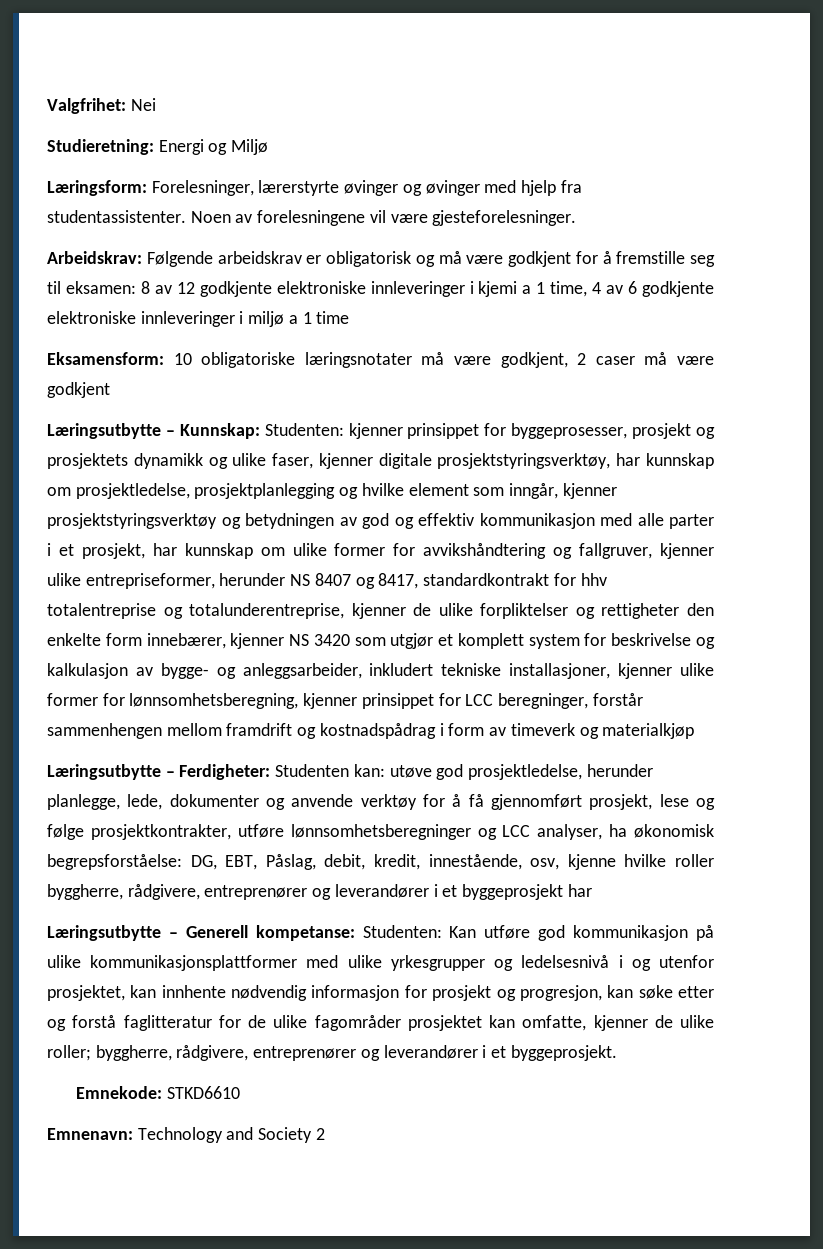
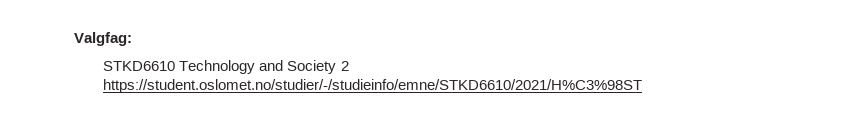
- Valgfrihet: Nei
- Studieretning: Energi og Miljø
- Læringsform: Forelesninger, lærerstyrte øvinger og øvinger med hjelp fra studentassistenter. Noen av forelesningene vil være gjesteforelesninger.
- Arbeidskrav: Følgende arbeidskrav er obligatorisk og må være godkjent for å fremstille seg til eksamen: 8 av 12 godkjente elektroniske innleveringer i kjemi a 1 time, 4 av 6 godkjente elektroniske innleveringer i miljø a 1 time
- Eksamensform: 10 obligatoriske læringsnotater må være godkjent, 2 caser må være godkjent
- Læringsutbytte – Kunnskap: Studenten: kjenner prinsippet for byggeprosesser, prosjekt og prosjektets dynamikk og ulike faser, kjenner digitale prosjektstyringsverktøy, har kunnskap om prosjektledelse, prosjektplanlegging og hvilke element som inngår, kjenner prosjektstyringsverktøy og betydningen av god og effektiv kommunikasjon med alle parter i et prosjekt, har kunnskap om ulike former for avvikshåndtering og fallgruver, kjenner ulike entrepriseformer, herunder NS 8407 og 8417, standardkontrakt for hhv totalentreprise og totalunderentreprise, kjenner de ulike forpliktelser og rettigheter den enkelte form innebærer, kjenner NS 3420 som utgjør et komplett system for beskrivelse og kalkulasjon av bygge- og anleggsarbeider, inkludert tekniske installasjoner, kjenner ulike former for lønnsomhetsberegning, kjenner prinsippet for LCC beregninger, forstår sammenhengen mellom framdrift og kostnadspådrag i form av timeverk og materialkjøp
- Læringsutbytte – Ferdigheter: Studenten kan: utøve god prosjektledelse, herunder planlegge, lede, dokumenter og anvende verktøy for å få gjennomført prosjekt, lese og følge prosjektkontrakter, utføre lønnsomhetsberegninger og LCC analyser, ha økonomisk begrepsforståelse: DG, EBT, Påslag, debit, kredit, innestående, osv, kjenne hvilke roller byggherre, rådgivere, entreprenører og leverandører i et byggeprosjekt har
- Læringsutbytte – Generell kompetanse: Studenten: Kan utføre god kommunikasjon på ulike kommunikasjonsplattformer med ulike yrkesgrupper og ledelsesnivå i og utenfor prosjektet, kan innhente nødvendig informasjon for prosjekt og progresjon, kan søke etter og forstå faglitteratur for de ulike fagområder prosjektet kan omfatte, kjenner de ulike roller; byggherre, rådgivere, entreprenører og leverandører i et byggeprosjekt.
- Emnekode: STKD6610
- Emnenavn: Technology and Society 2
+ Valgfag:
+ STKD6610 Technology and Society 2 https://student.oslomet.no/studier/-/studieinfo/emne/STKD6610/2021/H%C3%98ST

